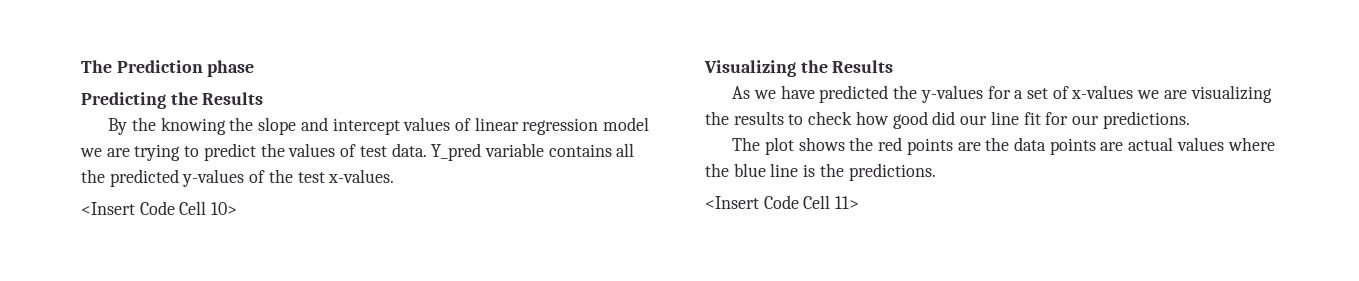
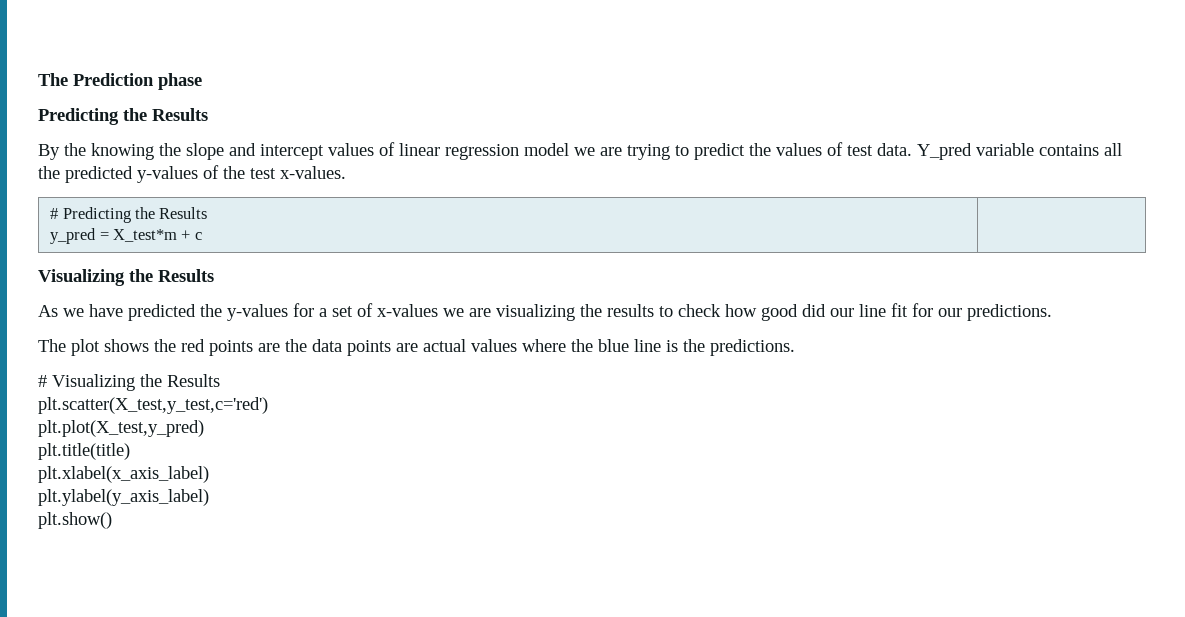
- <Insert Code Cell 10>
+ # Predicting the Results
+ y_pred = X_test*m + c |
- <Insert Code Cell 11>
+ # Visualizing the Results
+ plt.scatter(X_test,y_test,c='red')
+ plt.plot(X_test,y_pred)
+ plt.title(title)
+ plt.xlabel(x_axis_label)
+ plt.ylabel(y_axis_label)
+ plt.show()

